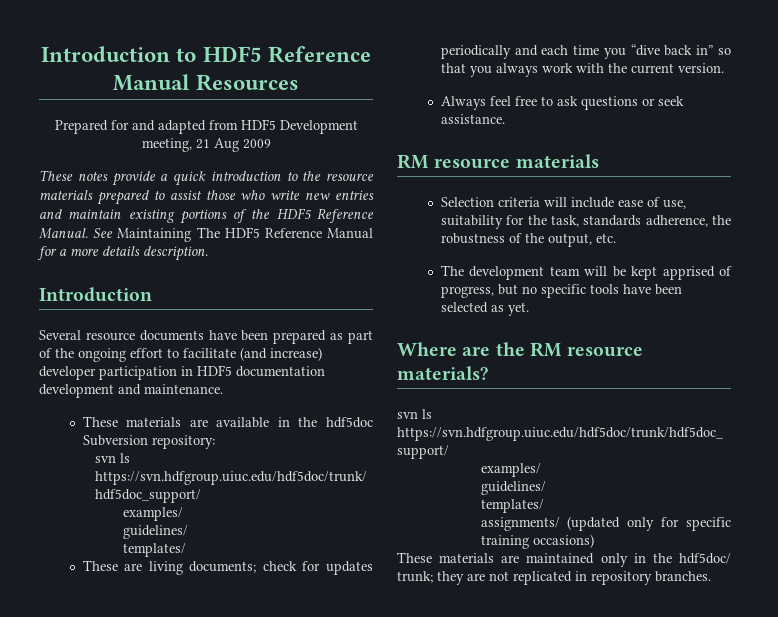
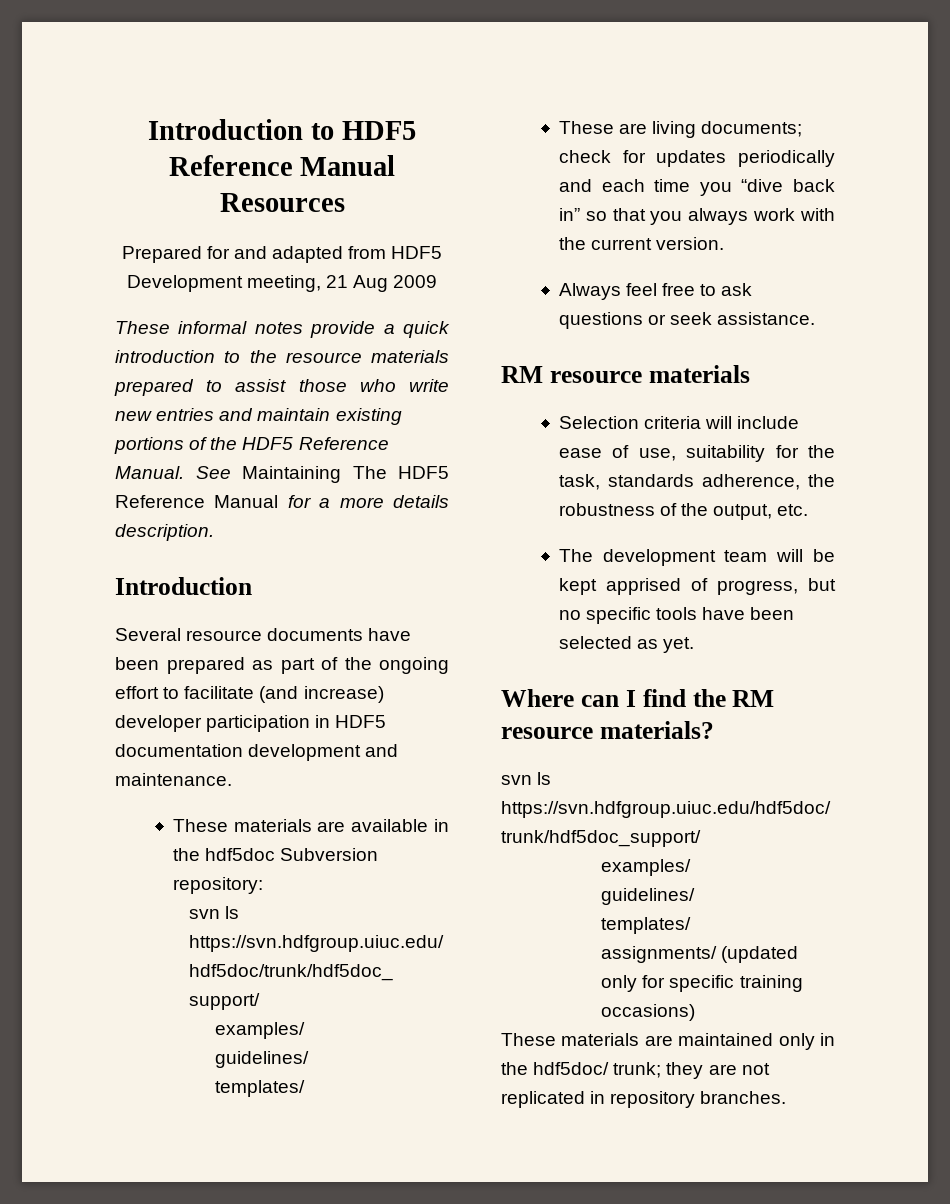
- These notes provide a quick introduction to the resource materials prepared to assist those who write new entries and maintain existing portions of the HDF5 Reference Manual.
+ These informal notes provide a quick introduction to the resource materials prepared to assist those who write new entries and maintain existing portions of the HDF5 Reference Manual.
- Where are the RM resource materials?
+ Where can I find the RM resource materials?

